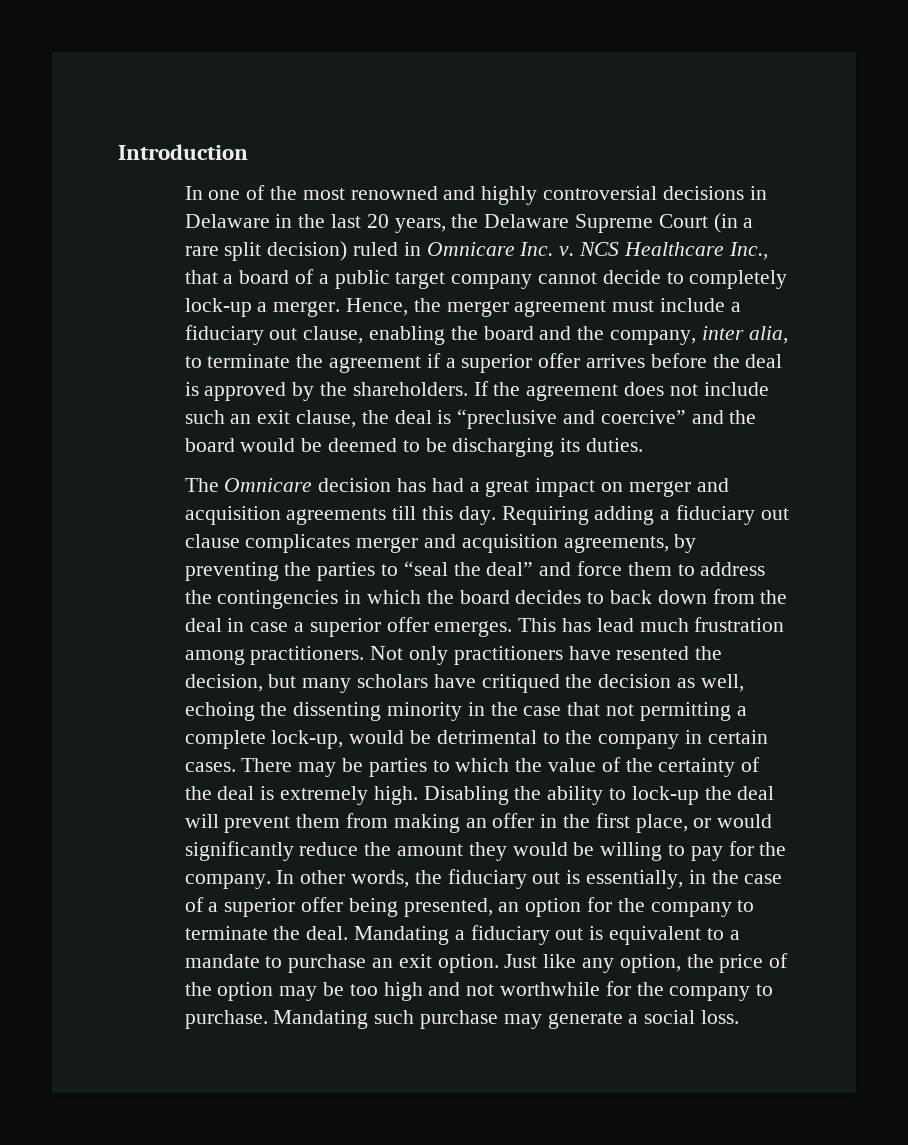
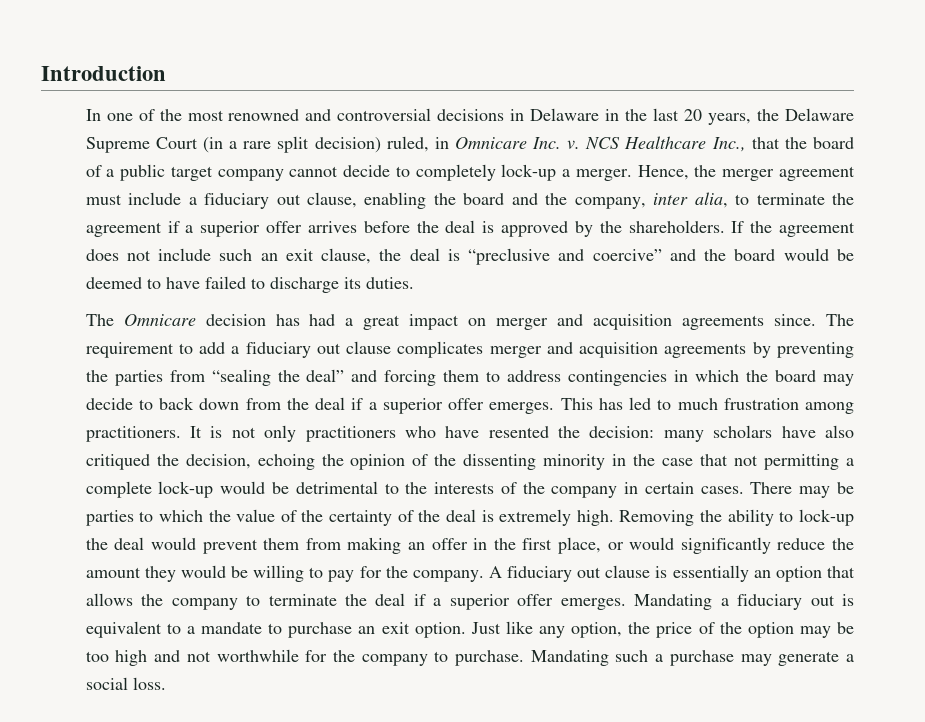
- In one of the most renowned and highly controversial decisions in Delaware in the last 20 years, the Delaware Supreme Court (in a rare split decision) ruled in Omnicare Inc. v.
+ In one of the most renowned and controversial decisions in Delaware in the last 20 years, the Delaware Supreme Court (in a rare split decision) ruled, in Omnicare Inc. v.
- NCS Healthcare Inc., that a board of a public target company cannot decide to completely lock-up a merger.
+ NCS Healthcare Inc., that the board of a public target company cannot decide to completely lock-up a merger.
- If the agreement does not include such an exit clause, the deal is “preclusive and coercive” and the board would be deemed to be discharging its duties.
+ If the agreement does not include such an exit clause, the deal is “preclusive and coercive” and the board would be deemed to have failed to discharge its duties.
- The Omnicare decision has had a great impact on merger and acquisition agreements till this day. Requiring adding a fiduciary out clause complicates merger and acquisition agreements, by preventing the parties to “seal the deal” and force them to address the contingencies in which the board decides to back down from the deal in case a superior offer emerges.
+ The Omnicare decision has had a great impact on merger and acquisition agreements since. The requirement to add a fiduciary out clause complicates merger and acquisition agreements by preventing the parties from “sealing the deal” and forcing them to address contingencies in which the board may decide to back down from the deal if a superior offer emerges.
- This has lead much frustration among practitioners.
+ This has led to much frustration among practitioners.
- Not only practitioners have resented the decision, but many scholars have critiqued the decision as well, echoing the dissenting minority in the case that not permitting a complete lock-up, would be detrimental to the company in certain cases.
+ It is not only practitioners who have resented the decision: many scholars have also critiqued the decision, echoing the opinion of the dissenting minority in the case that not permitting a complete lock-up would be detrimental to the interests of the company in certain cases.
- Disabling the ability to lock-up the deal will prevent them from making an offer in the first place, or would significantly reduce the amount they would be willing to pay for the company.
+ Removing the ability to lock-up the deal would prevent them from making an offer in the first place, or would significantly reduce the amount they would be willing to pay for the company.
- In other words, the fiduciary out is essentially, in the case of a superior offer being presented, an option for the company to terminate the deal.
+ A fiduciary out clause is essentially an option that allows the company to terminate the deal if a superior offer emerges.
- Mandating such purchase may generate a social loss.
+ Mandating such a purchase may generate a social loss.

